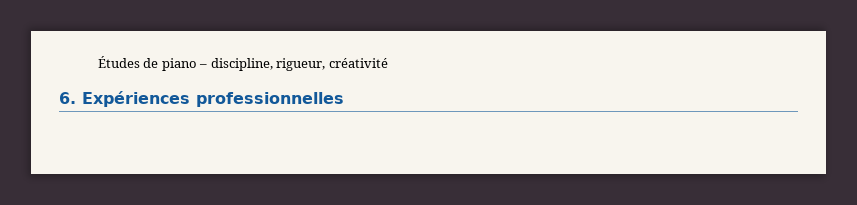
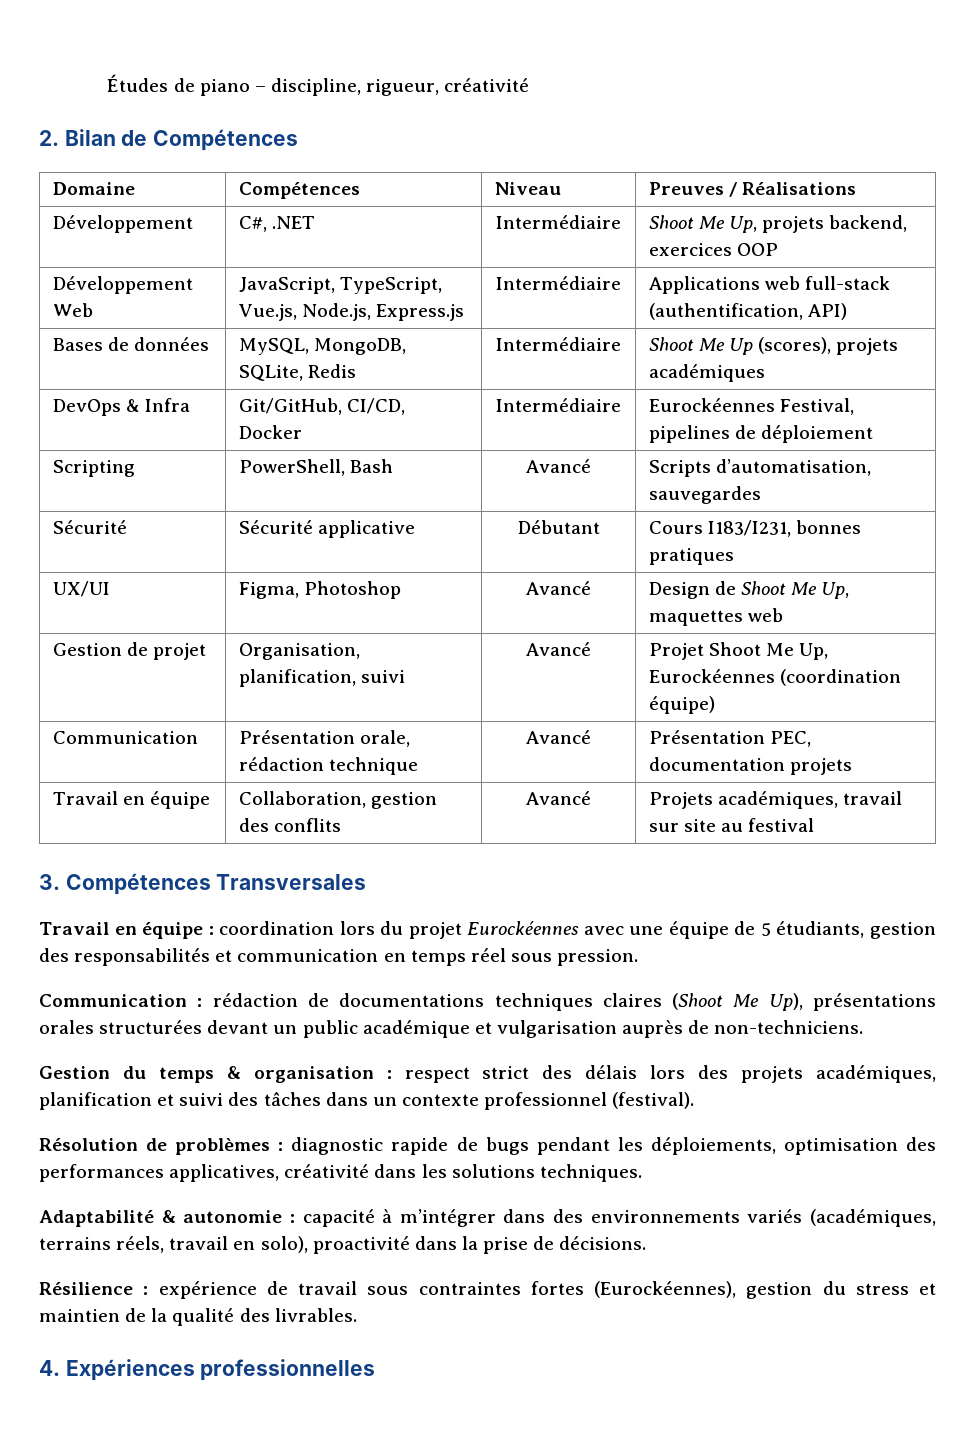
- 6. Expériences professionnelles
+ 2. Bilan de Compétences
+ Domaine | Compétences | Niveau | Preuves / Réalisations
+ Développement | C#, .NET | Intermédiaire | Shoot Me Up, projets backend, exercices OOP
+ Développement Web | JavaScript, TypeScript, Vue.js, Node.js, Express.js | Intermédiaire | Applications web full-stack (authentification, API)
+ Bases de données | MySQL, MongoDB, SQLite, Redis | Intermédiaire | Shoot Me Up (scores), projets académiques
+ DevOps & Infra | Git/GitHub, CI/CD, Docker | Intermédiaire | Eurockéennes Festival, pipelines de déploiement
+ Scripting | PowerShell, Bash | Avancé | Scripts d’automatisation, sauvegardes
+ Sécurité | Sécurité applicative | Débutant | Cours I183/I231, bonnes pratiques
+ UX/UI | Figma, Photoshop | Avancé | Design de Shoot Me Up, maquettes web
+ Gestion de projet | Organisation, planification, suivi | Avancé | Projet Shoot Me Up, Eurockéennes (coordination équipe)
+ Communication | Présentation orale, rédaction technique | Avancé | Présentation PEC, documentation projets
+ Travail en équipe | Collaboration, gestion des conflits | Avancé | Projets académiques, travail sur site au festival
+ 3. Compétences Transversales
+ Travail en équipe : coordination lors du projet Eurockéennes avec une équipe de 5 étudiants, gestion des responsabilités et communication en temps réel sous pression.
+ Communication : rédaction de documentations techniques claires (Shoot Me Up), présentations orales structurées devant un public académique et vulgarisation auprès de non-techniciens.
+ Gestion du temps & organisation : respect strict des délais lors des projets académiques, planification et suivi des tâches dans un contexte professionnel (festival).
+ Résolution de problèmes : diagnostic rapide de bugs pendant les déploiements, optimisation des performances applicatives, créativité dans les solutions techniques.
+ Adaptabilité & autonomie : capacité à m’intégrer dans des environnements variés (académiques, terrains réels, travail en solo), proactivité dans la prise de décisions.
+ Résilience : expérience de travail sous contraintes fortes (Eurockéennes), gestion du stress et maintien de la qualité des livrables.
+ 4. Expériences professionnelles

